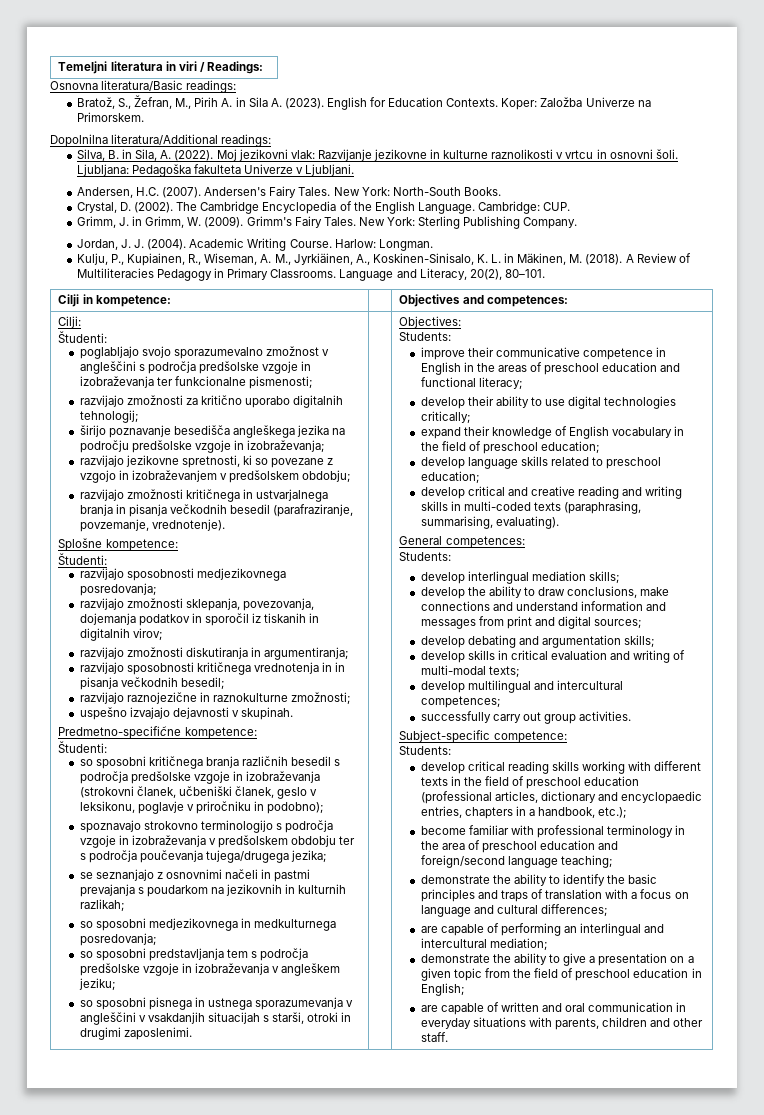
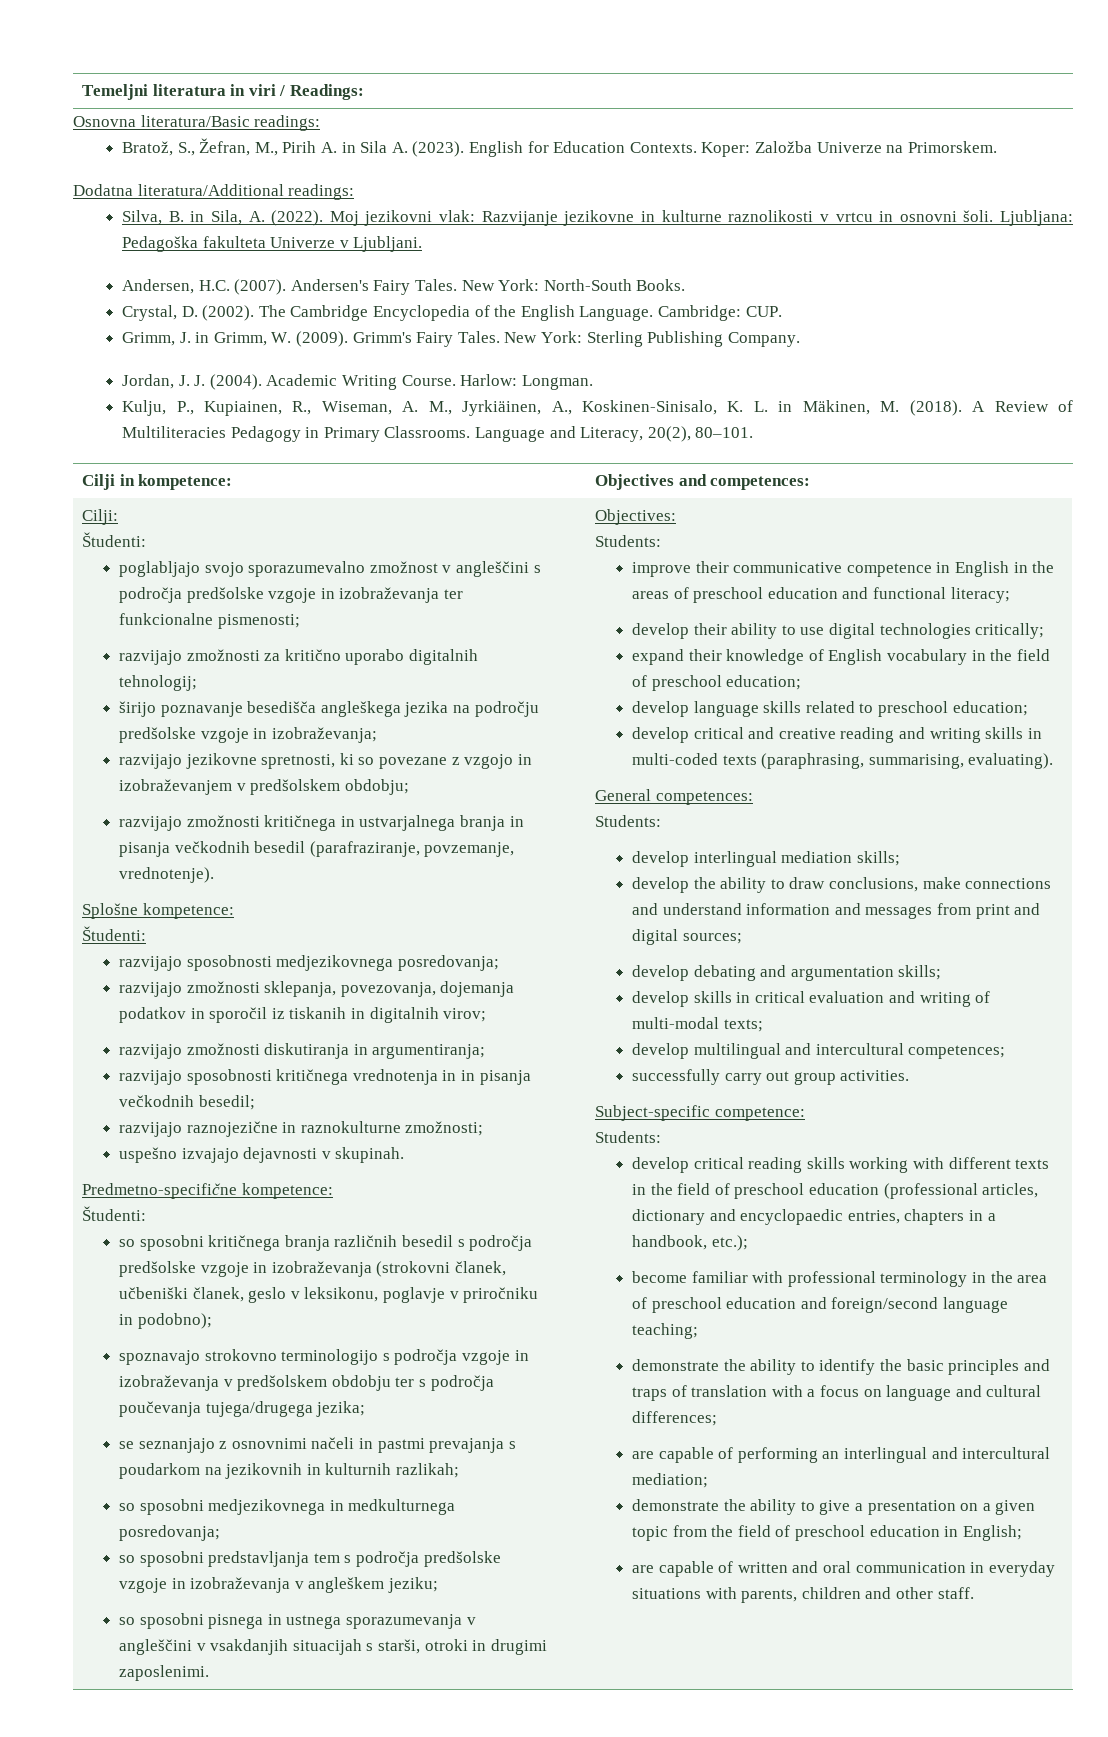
- Dopolnilna literatura/Additional readings:
+ Dodatna literatura/Additional readings:

